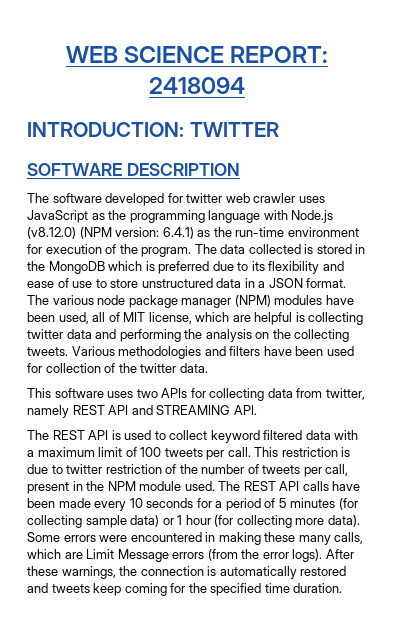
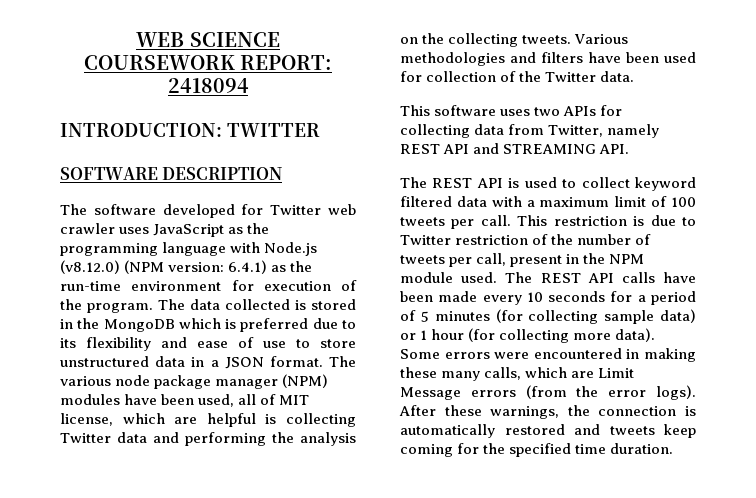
- WEB SCIENCE REPORT: 2418094
+ WEB SCIENCE COURSEWORK REPORT: 2418094
- The software developed for twitter web crawler uses JavaScript as the programming language with Node.js (v8.12.0) (NPM version: 6.4.1) as the run-time environment for execution of the program.
+ The software developed for Twitter web crawler uses JavaScript as the programming language with Node.js (v8.12.0) (NPM version: 6.4.1) as the run-time environment for execution of the program.
- The various node package manager (NPM) modules have been used, all of MIT license, which are helpful is collecting twitter data and performing the analysis on the collecting tweets.
+ The various node package manager (NPM) modules have been used, all of MIT license, which are helpful is collecting Twitter data and performing the analysis on the collecting tweets.
- Various methodologies and filters have been used for collection of the twitter data.
+ Various methodologies and filters have been used for collection of the Twitter data.
- This software uses two APIs for collecting data from twitter, namely REST API and STREAMING API.
+ This software uses two APIs for collecting data from Twitter, namely REST API and STREAMING API.
- This restriction is due to twitter restriction of the number of tweets per call, present in the NPM module used.
+ This restriction is due to Twitter restriction of the number of tweets per call, present in the NPM module used.

